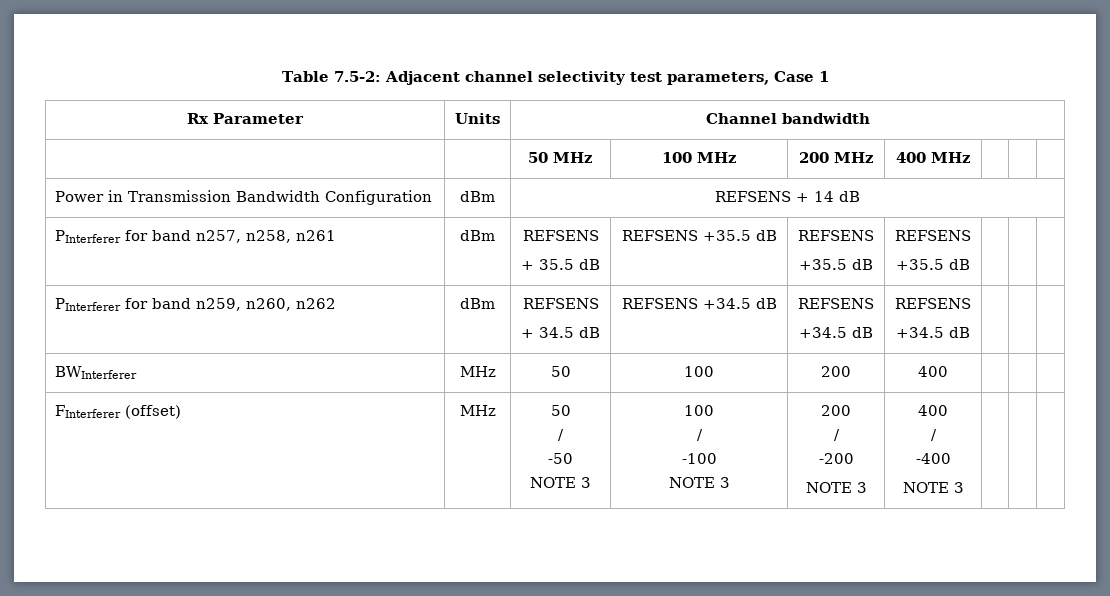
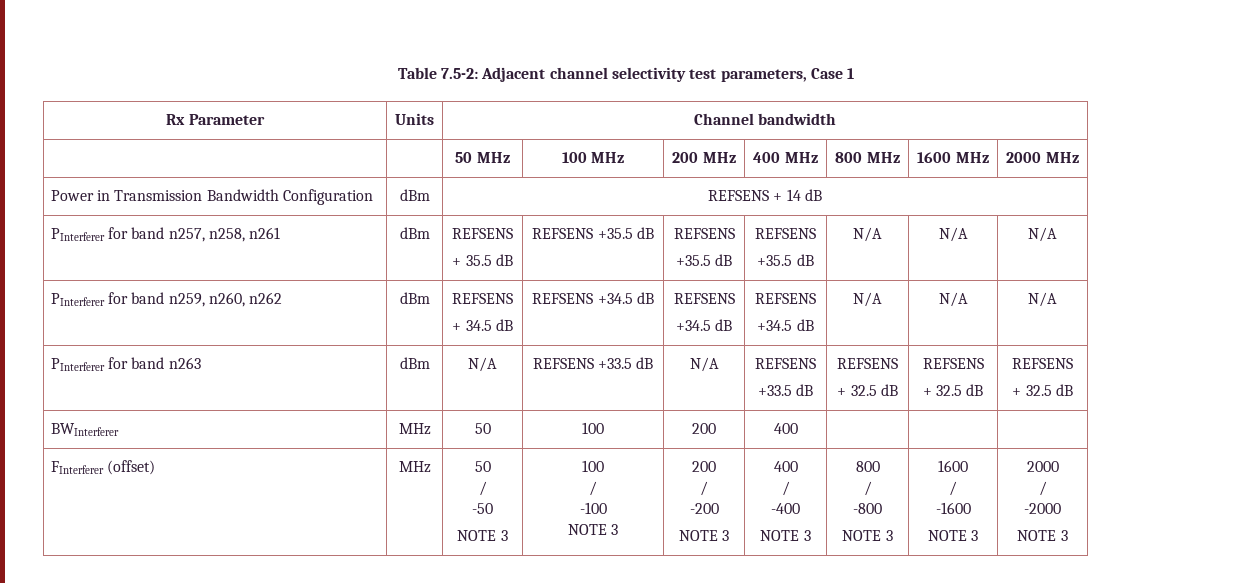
- | | 50 MHz | 100 MHz | 200 MHz | 400 MHz | | |
+ | | 50 MHz | 100 MHz | 200 MHz | 400 MHz | 800 MHz | 1600 MHz | 2000 MHz
  PInterferer for band n257, n258, n261 | dBm | REFSENS
  + 35.5 dB | REFSENS +35.5 dB | REFSENS
  +35.5 dB | REFSENS
- +35.5 dB | | |
+ +35.5 dB | N/A | N/A | N/A
  PInterferer for band n259, n260, n262 | dBm | REFSENS
  + 34.5 dB | REFSENS +34.5 dB | REFSENS
  +34.5 dB | REFSENS
- +34.5 dB | | |
+ +34.5 dB | N/A | N/A | N/A
+ PInterferer for band n263 | dBm | N/A | REFSENS +33.5 dB | N/A | REFSENS
+ +33.5 dB | REFSENS
+ + 32.5 dB | REFSENS
+ + 32.5 dB | REFSENS
+ + 32.5 dB
  FInterferer (offset) | MHz | 50
  /
  -50
  NOTE 3 | 100
  /
  -100
  NOTE 3 | 200
  /
  -200
  NOTE 3 | 400
  /
  -400
- NOTE 3 | | |
+ NOTE 3 | 800
+ /
+ -800
+ NOTE 3 | 1600
+ /
+ -1600
+ NOTE 3 | 2000
+ /
+ -2000
+ NOTE 3

